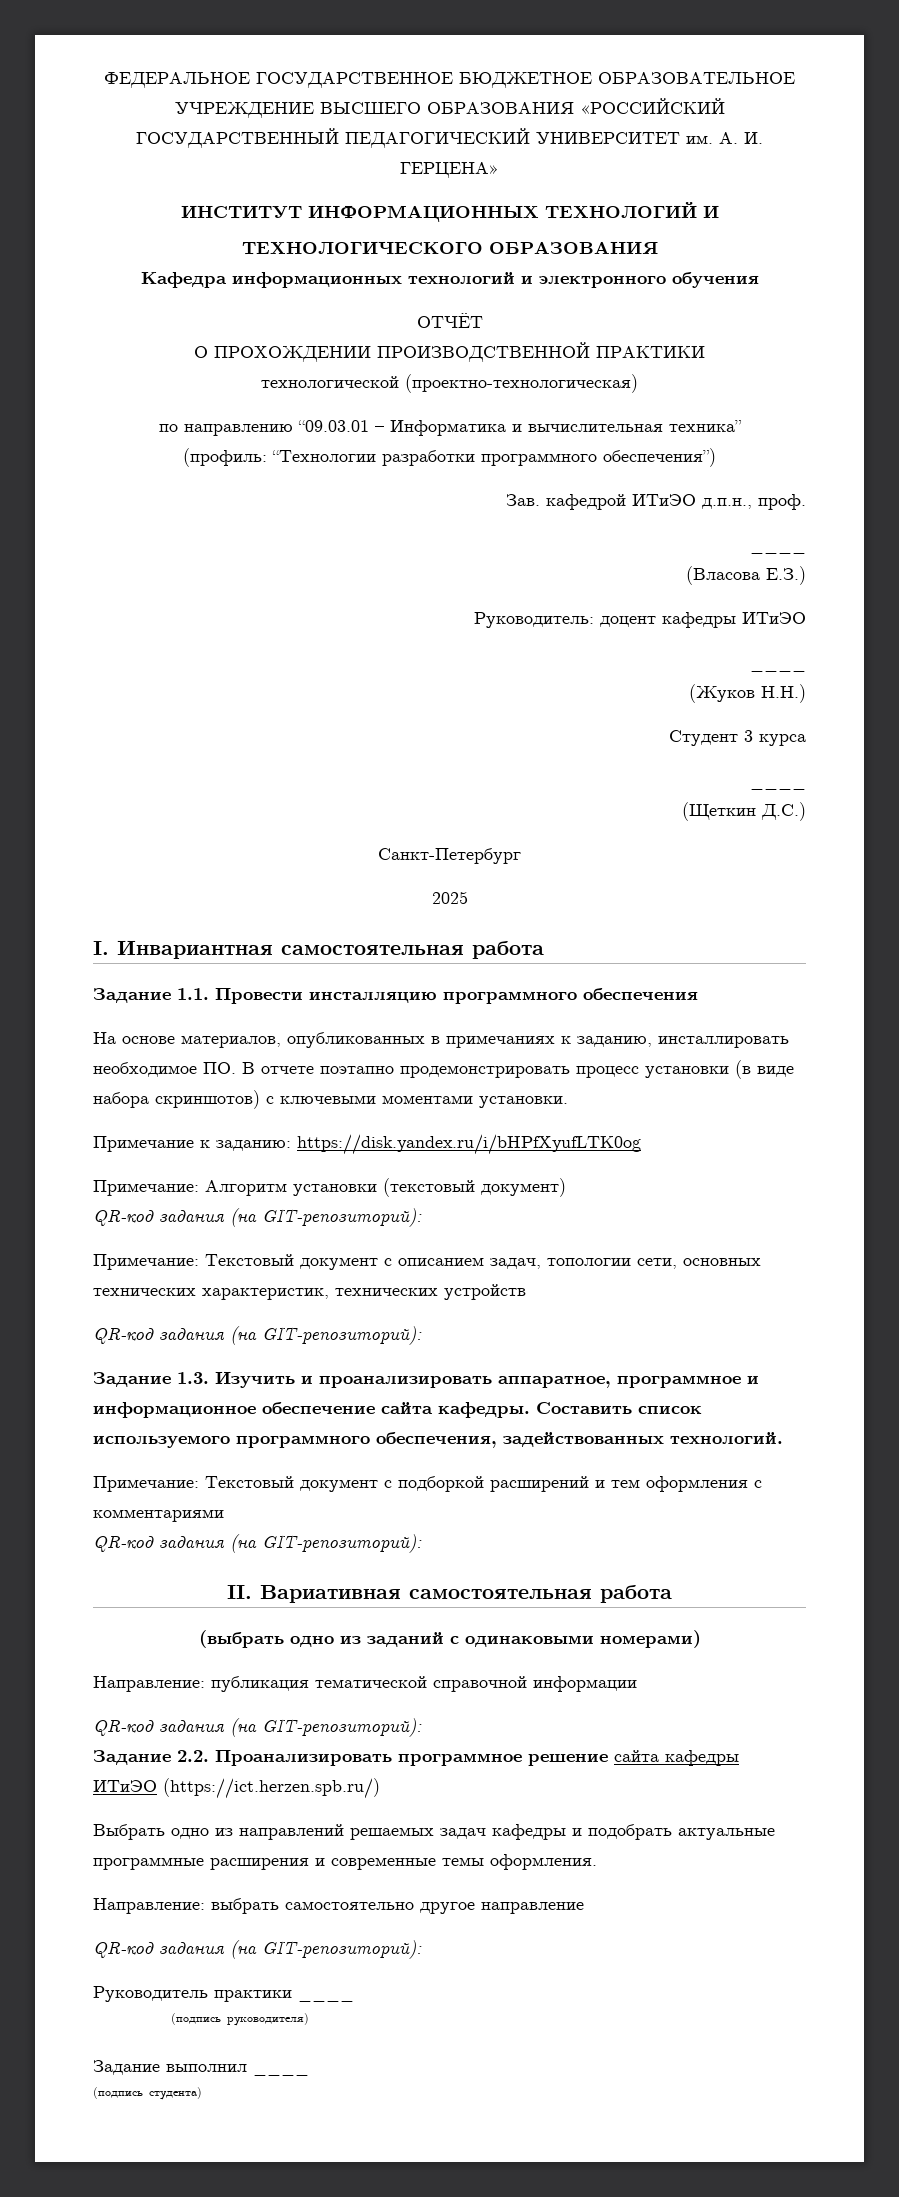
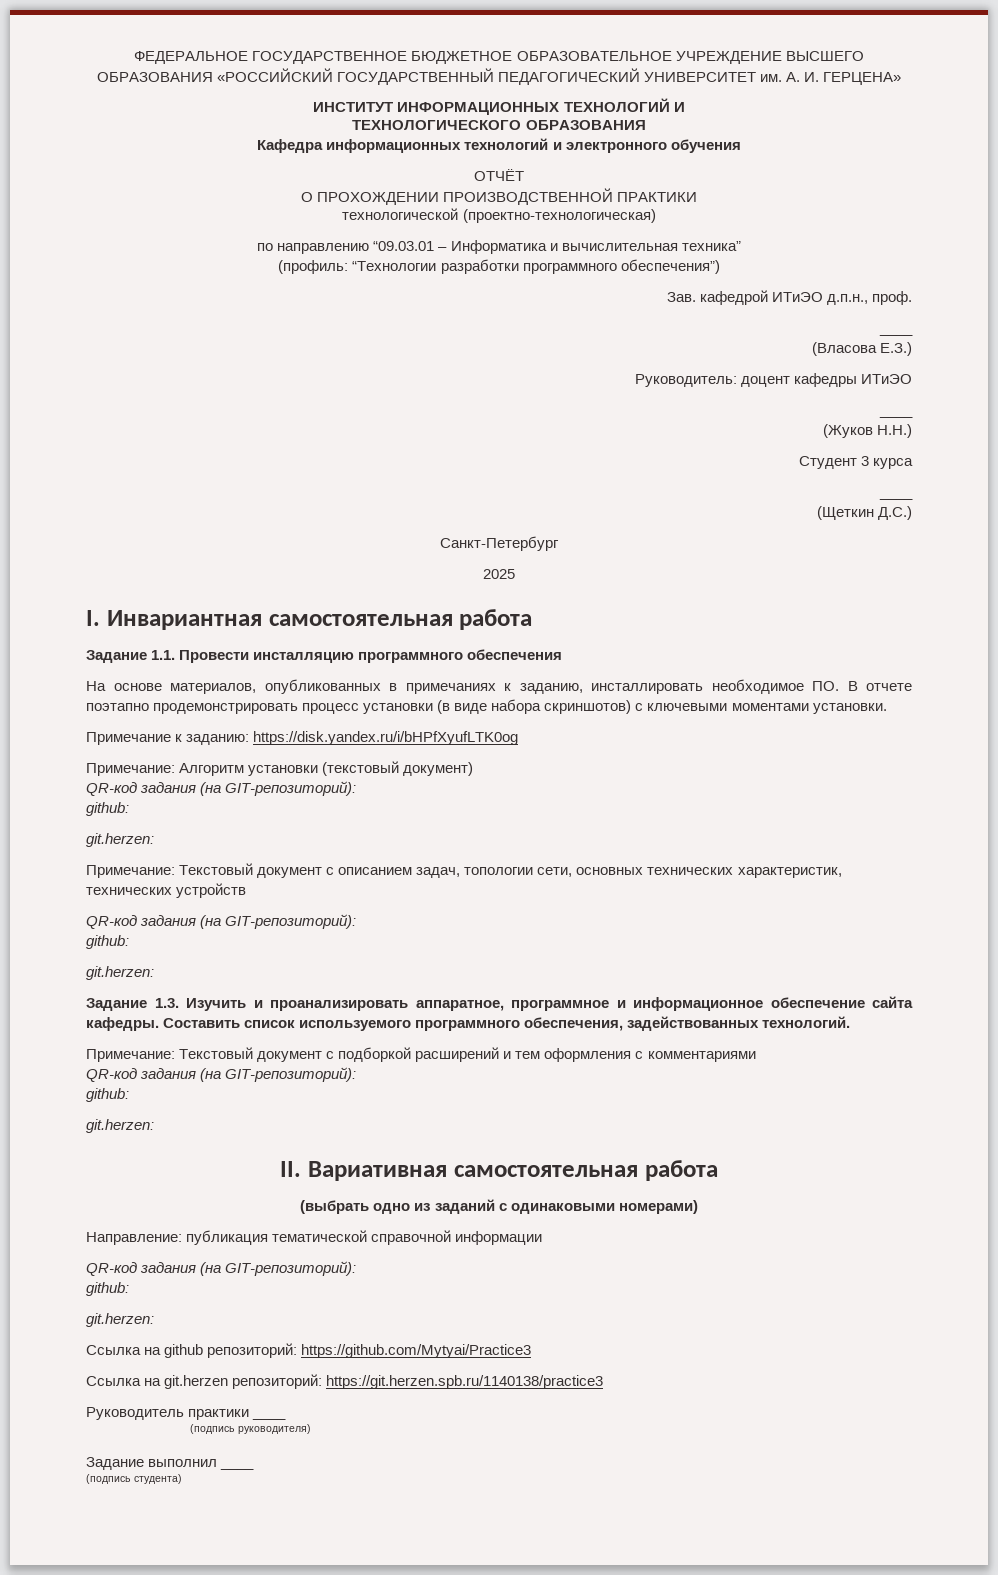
  Примечание: Алгоритм установки (текстовый документ)
  QR-код задания (на GIT-репозиторий):
+ github:
+ git.herzen:
  Примечание: Текстовый документ с описанием задач, топологии сети, основных технических характеристик, технических устройств
  QR-код задания (на GIT-репозиторий):
+ github:
+ git.herzen:
  Примечание: Текстовый документ с подборкой расширений и тем оформления с комментариями
  QR-код задания (на GIT-репозиторий):
+ github:
+ git.herzen:
  Направление: публикация тематической справочной информации
  QR-код задания (на GIT-репозиторий):
- Задание 2.2. Проанализировать программное решение сайта кафедры ИТиЭО (https://ict.herzen.spb.ru/)
- Выбрать одно из направлений решаемых задач кафедры и подобрать актуальные программные расширения и современные темы оформления.
- Направление: выбрать самостоятельно другое направление
- QR-код задания (на GIT-репозиторий):
+ github:
+ git.herzen:
+ Ссылка на github репозиторий: https://github.com/Mytyai/Practice3
+ Ссылка на git.herzen репозиторий: https://git.herzen.spb.ru/1140138/practice3

